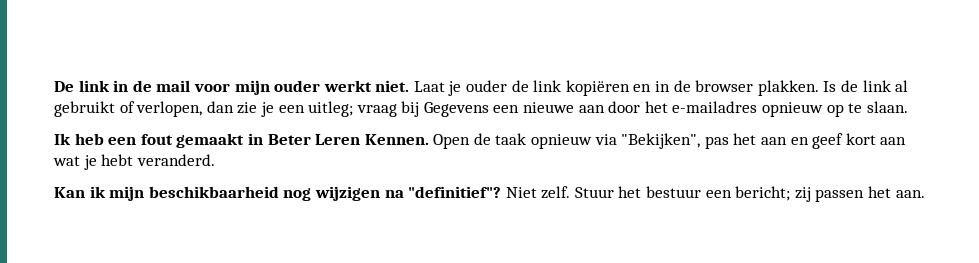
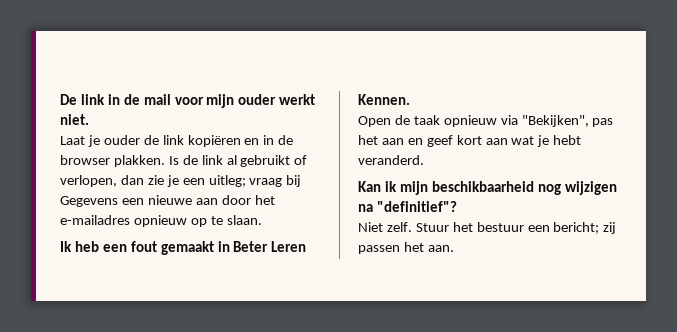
- De link in de mail voor mijn ouder werkt niet. Laat je ouder de link kopiëren en in de browser plakken.
+ De link in de mail voor mijn ouder werkt niet.
+ Laat je ouder de link kopiëren en in de browser plakken.
- Ik heb een fout gemaakt in Beter Leren Kennen. Open de taak opnieuw via "Bekijken", pas het aan en geef kort aan wat je hebt veranderd.
+ Ik heb een fout gemaakt in Beter Leren Kennen.
+ Open de taak opnieuw via "Bekijken", pas het aan en geef kort aan wat je hebt veranderd.
- Kan ik mijn beschikbaarheid nog wijzigen na "definitief"? Niet zelf.
+ Kan ik mijn beschikbaarheid nog wijzigen na "definitief"?
+ Niet zelf.

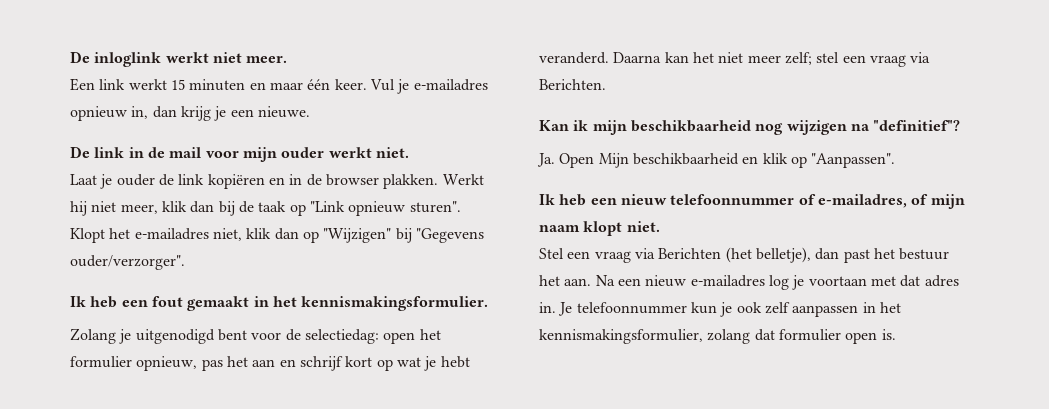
+ De inloglink werkt niet meer.
+ Een link werkt 15 minuten en maar één keer. Vul je e-mailadres opnieuw in, dan krijg je een nieuwe.
- Is de link al gebruikt of verlopen, dan zie je een uitleg; vraag bij Gegevens een nieuwe aan door het e-mailadres opnieuw op te slaan.
+ Werkt hij niet meer, klik dan bij de taak op "Link opnieuw sturen". Klopt het e-mailadres niet, klik dan op "Wijzigen" bij "Gegevens ouder/verzorger".
- Ik heb een fout gemaakt in Beter Leren Kennen.
- Open de taak opnieuw via "Bekijken", pas het aan en geef kort aan wat je hebt veranderd.
+ Ik heb een fout gemaakt in het kennismakingsformulier.
+ Zolang je uitgenodigd bent voor de selectiedag: open het formulier opnieuw, pas het aan en schrijf kort op wat je hebt veranderd. Daarna kan het niet meer zelf; stel een vraag via Berichten.
- Niet zelf. Stuur het bestuur een bericht; zij passen het aan.
+ Ja. Open Mijn beschikbaarheid en klik op "Aanpassen".
+ Ik heb een nieuw telefoonnummer of e-mailadres, of mijn naam klopt niet.
+ Stel een vraag via Berichten (het belletje), dan past het bestuur het aan. Na een nieuw e-mailadres log je voortaan met dat adres in. Je telefoonnummer kun je ook zelf aanpassen in het kennismakingsformulier, zolang dat formulier open is.

